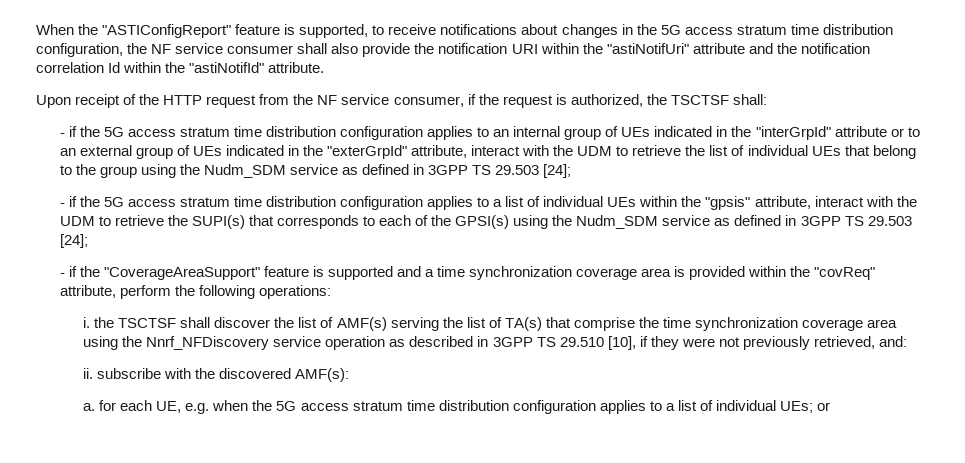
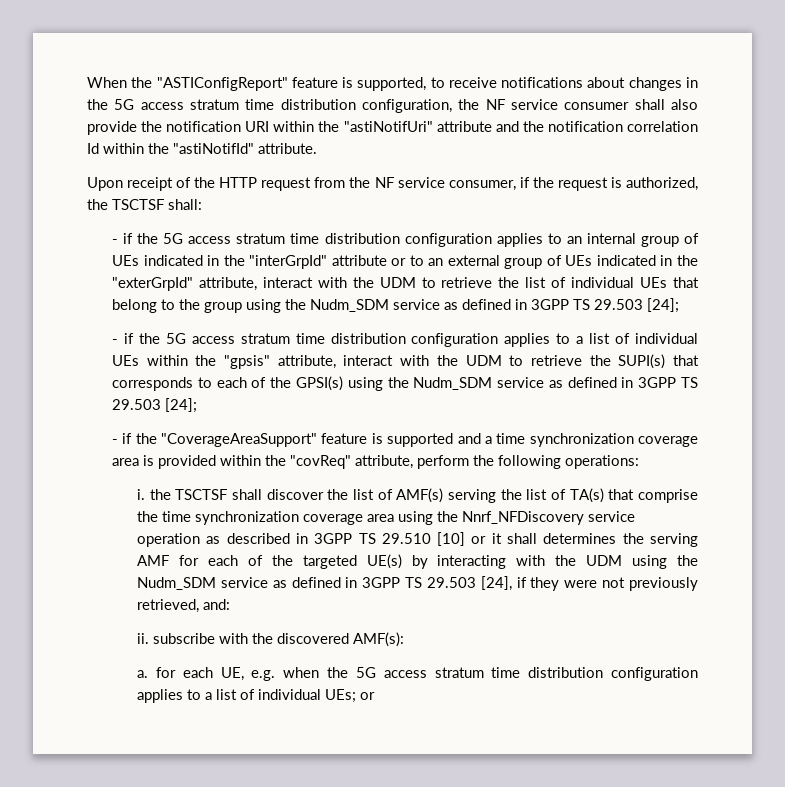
- i. the TSCTSF shall discover the list of AMF(s) serving the list of TA(s) that comprise the time synchronization coverage area using the Nnrf_NFDiscovery service operation as described in 3GPP TS 29.510 [10], if they were not previously retrieved, and:
+ i. the TSCTSF shall discover the list of AMF(s) serving the list of TA(s) that comprise the time synchronization coverage area using the Nnrf_NFDiscovery service operation as described in 3GPP TS 29.510 [10] or it shall determines the serving AMF for each of the targeted UE(s) by interacting with the UDM using the Nudm_SDM service as defined in 3GPP TS 29.503 [24], if they were not previously retrieved, and:

